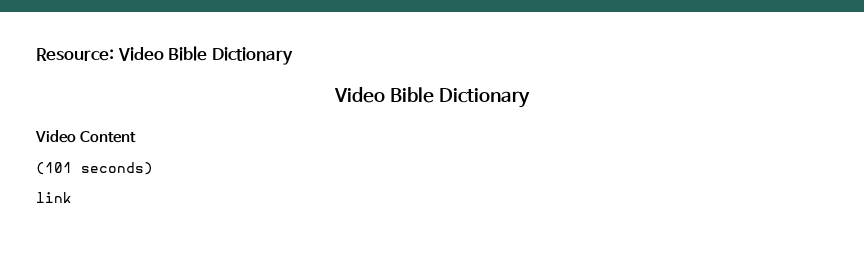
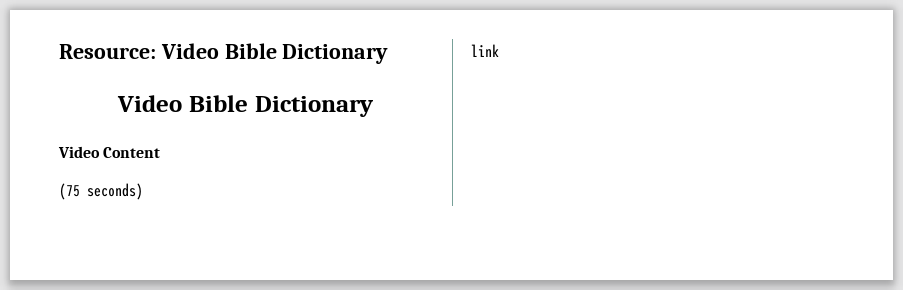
- (101 seconds)
+ (75 seconds)

